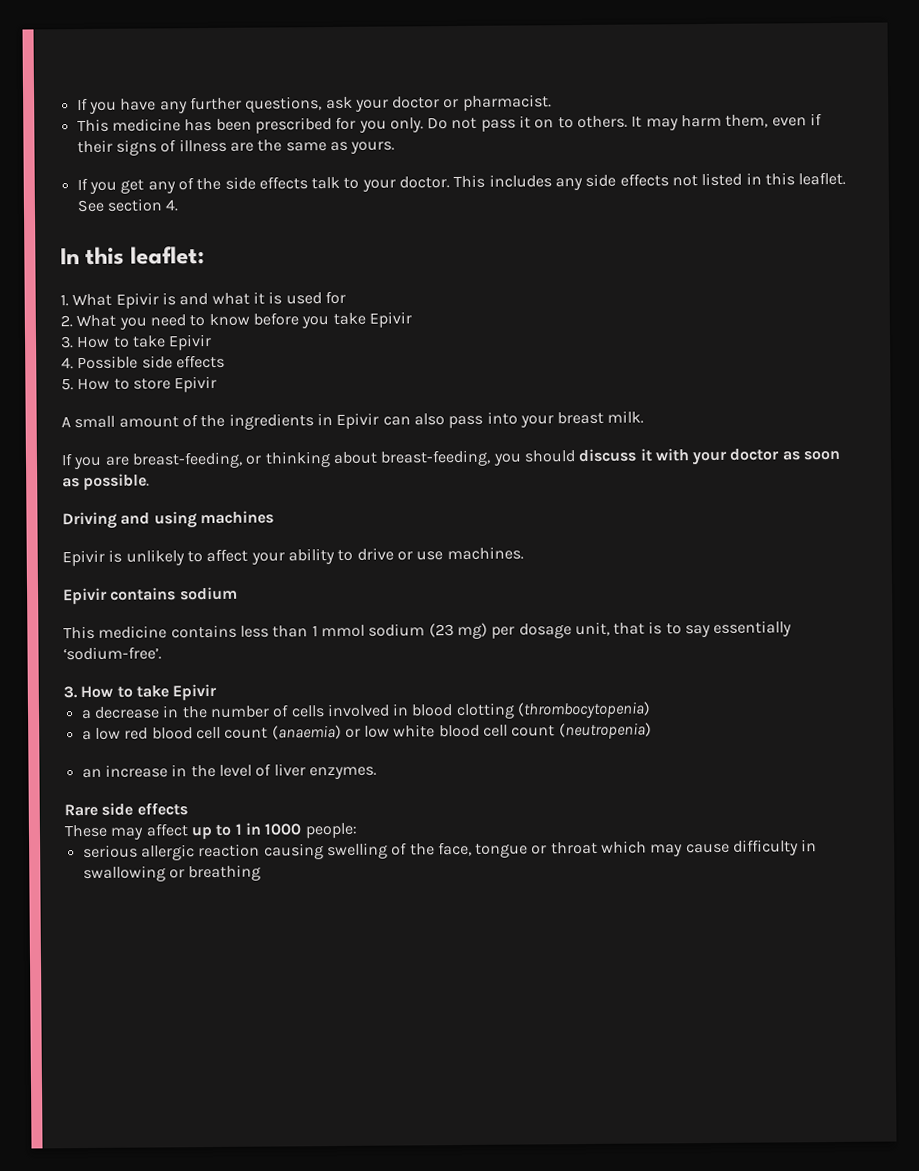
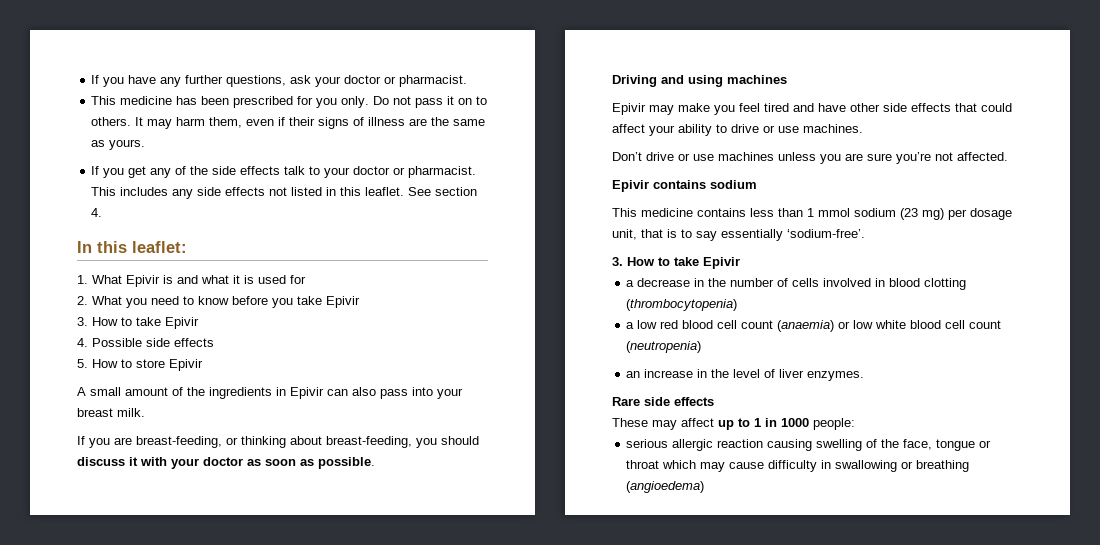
- If you get any of the side effects talk to your doctor.
+ If you get any of the side effects talk to your doctor or pharmacist.
- Epivir is unlikely to affect your ability to drive or use machines.
+ Epivir may make you feel tired and have other side effects that could affect your ability to drive or use machines.
+ Don’t drive or use machines unless you are sure you’re not affected.
- serious allergic reaction causing swelling of the face, tongue or throat which may cause difficulty in swallowing or breathing
+ serious allergic reaction causing swelling of the face, tongue or throat which may cause difficulty in swallowing or breathing (angioedema)

